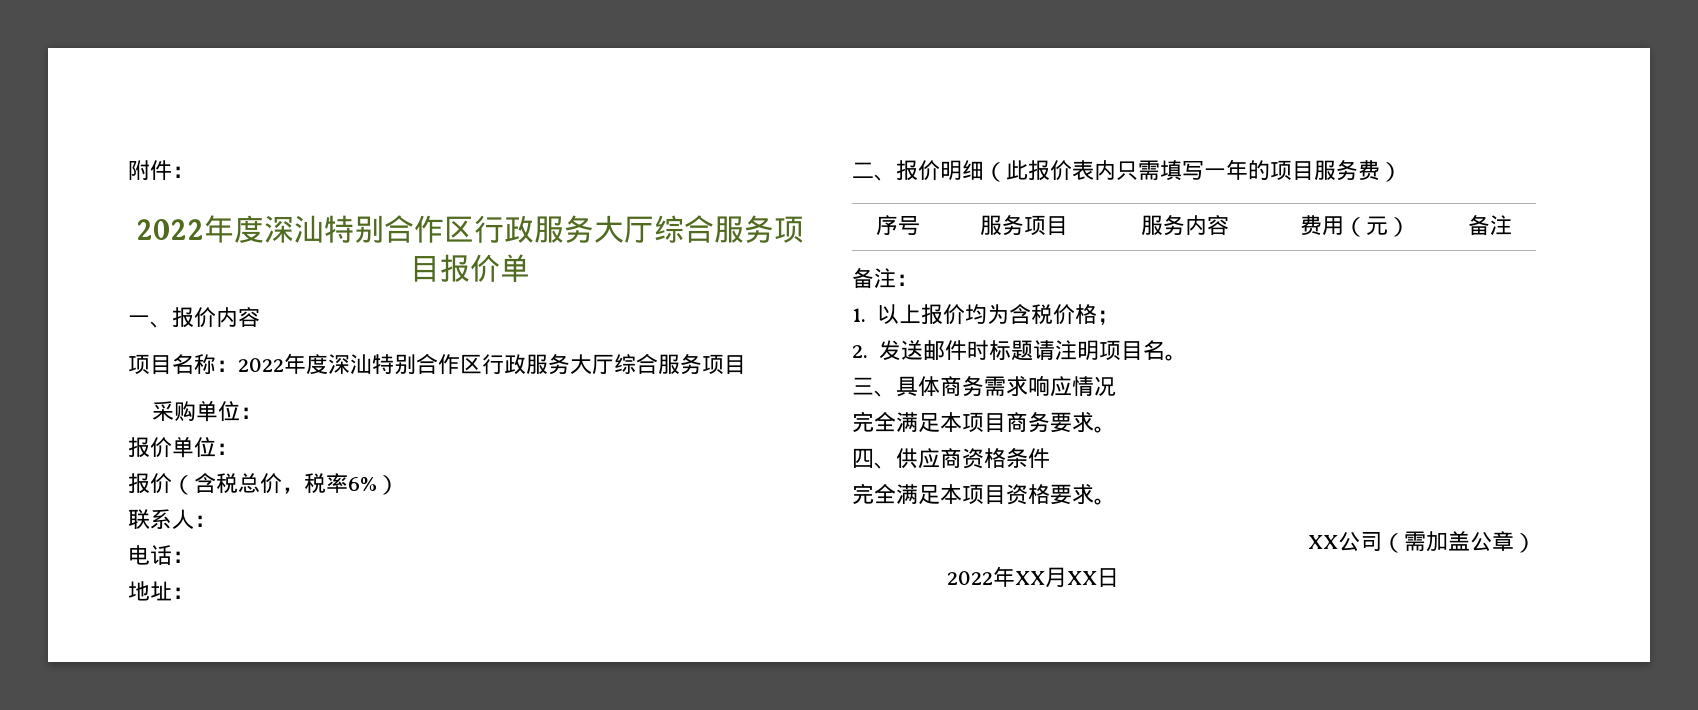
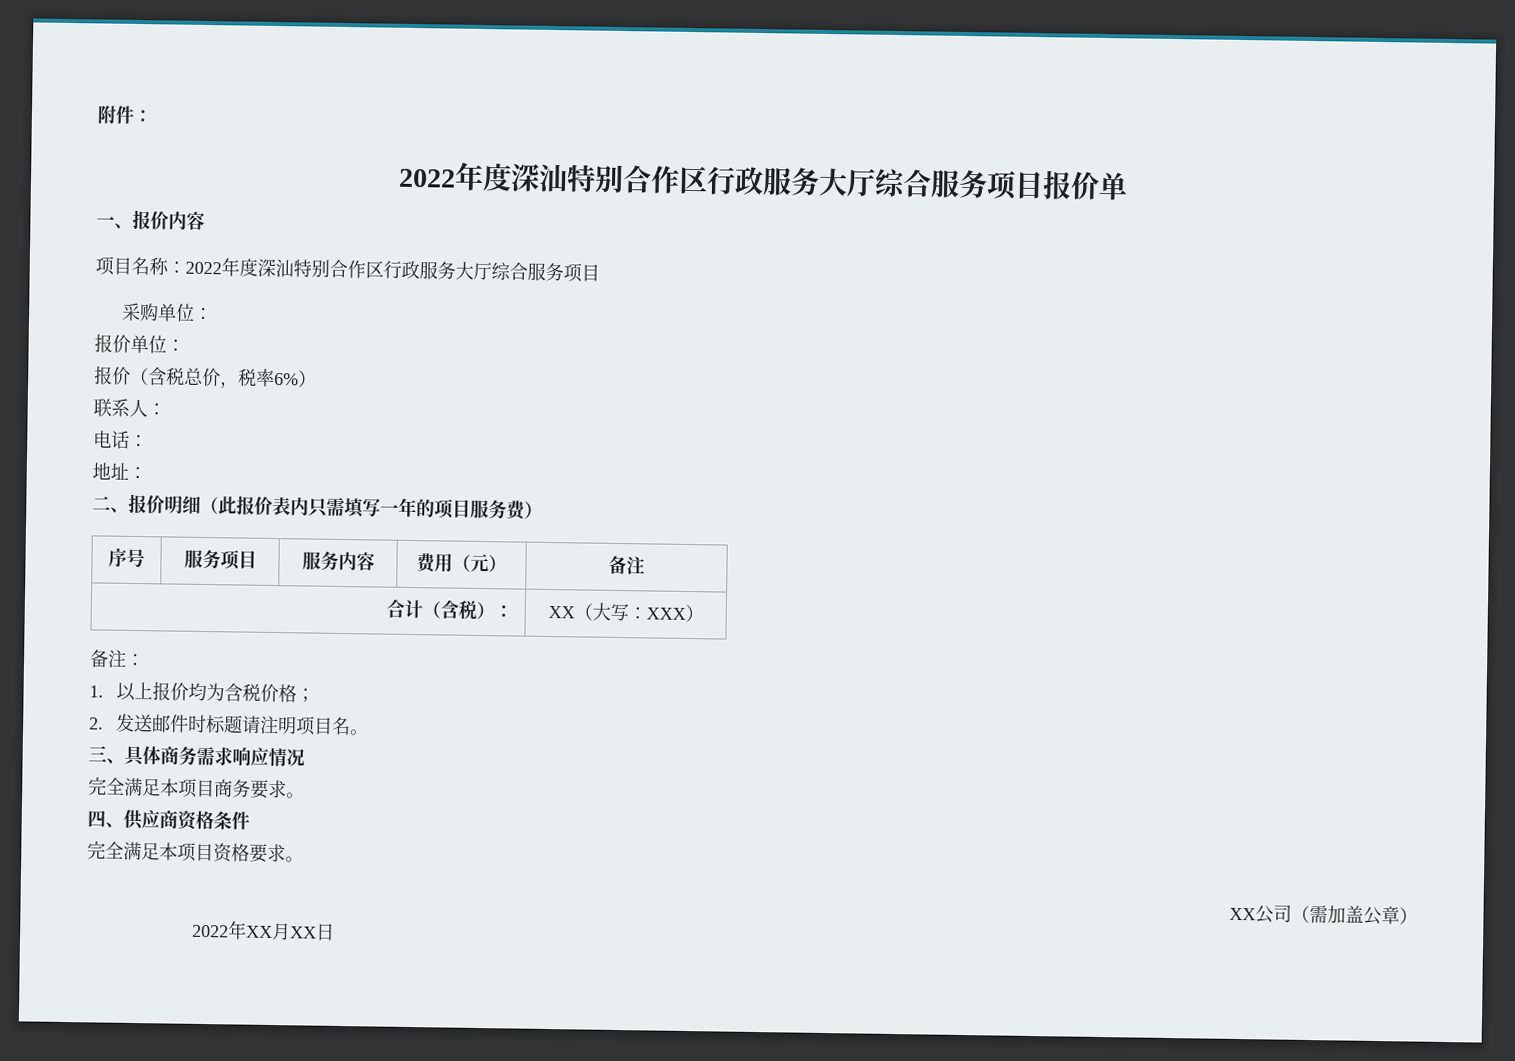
+ 合计（含税）： | XX（大写：XXX）

